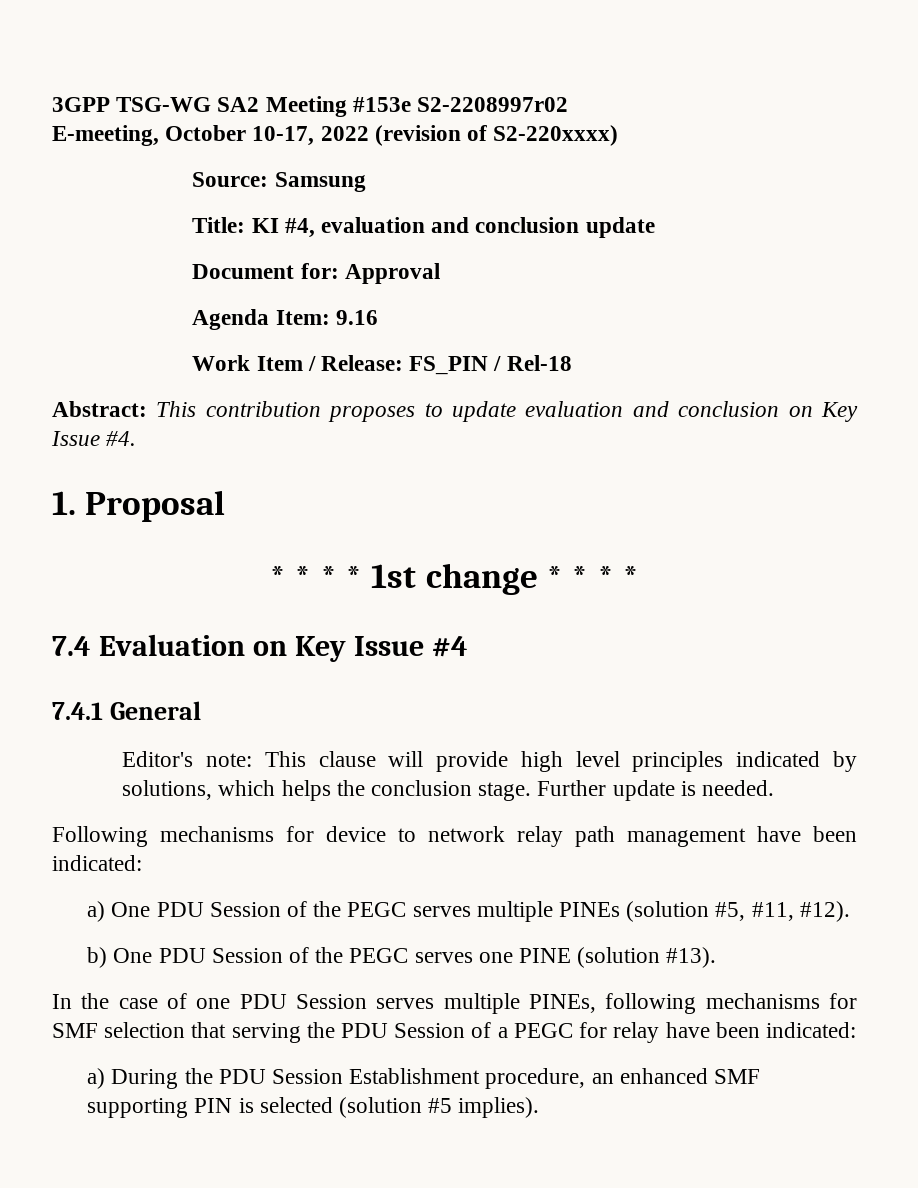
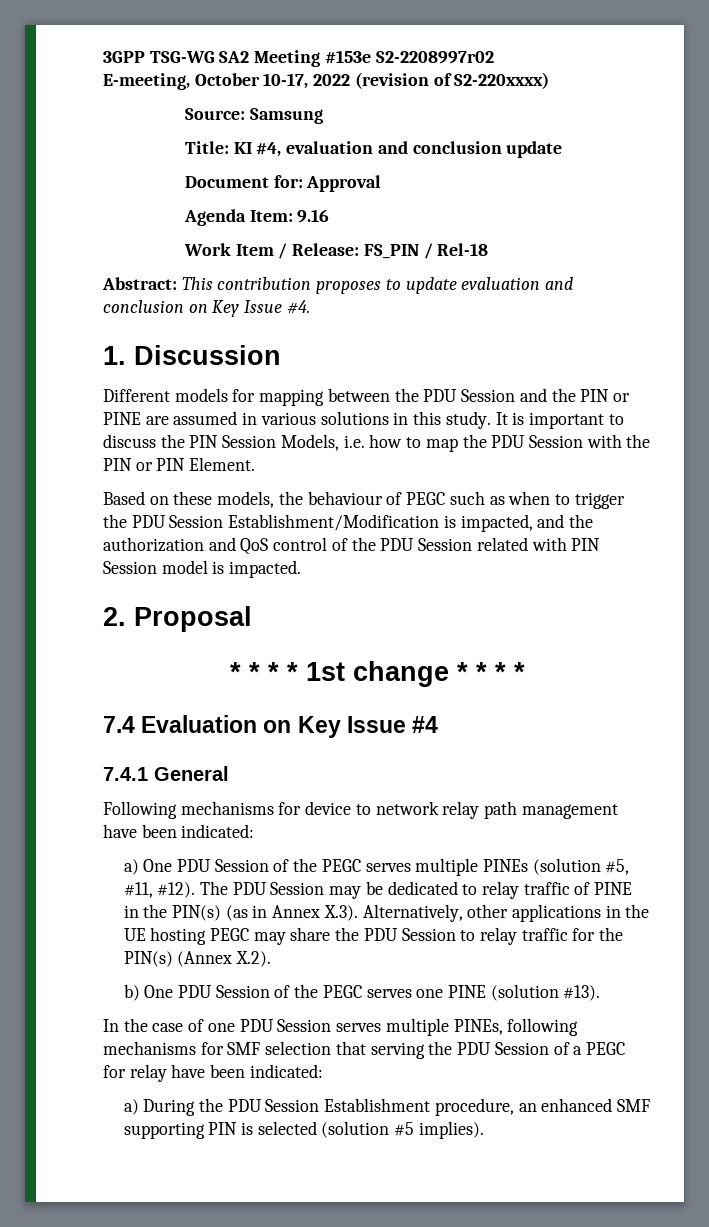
- 1. Proposal
+ 1. Discussion
+ Different models for mapping between the PDU Session and the PIN or PINE are assumed in various solutions in this study. It is important to discuss the PIN Session Models, i.e. how to map the PDU Session with the PIN or PIN Element.
+ Based on these models, the behaviour of PEGC such as when to trigger the PDU Session Establishment/Modification is impacted, and the authorization and QoS control of the PDU Session related with PIN Session model is impacted.
+ 2. Proposal
- Editor's note: This clause will provide high level principles indicated by solutions, which helps the conclusion stage. Further update is needed.
+ The PDU Session may be dedicated to relay traffic of PINE in the PIN(s) (as in Annex X.3). Alternatively, other applications in the UE hosting PEGC may share the PDU Session to relay traffic for the PIN(s) (Annex X.2).

